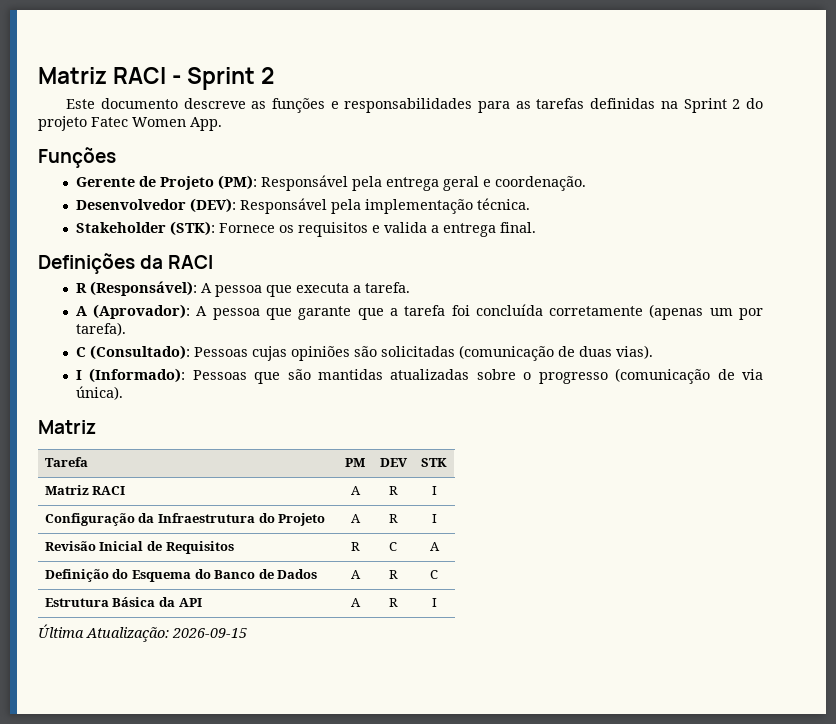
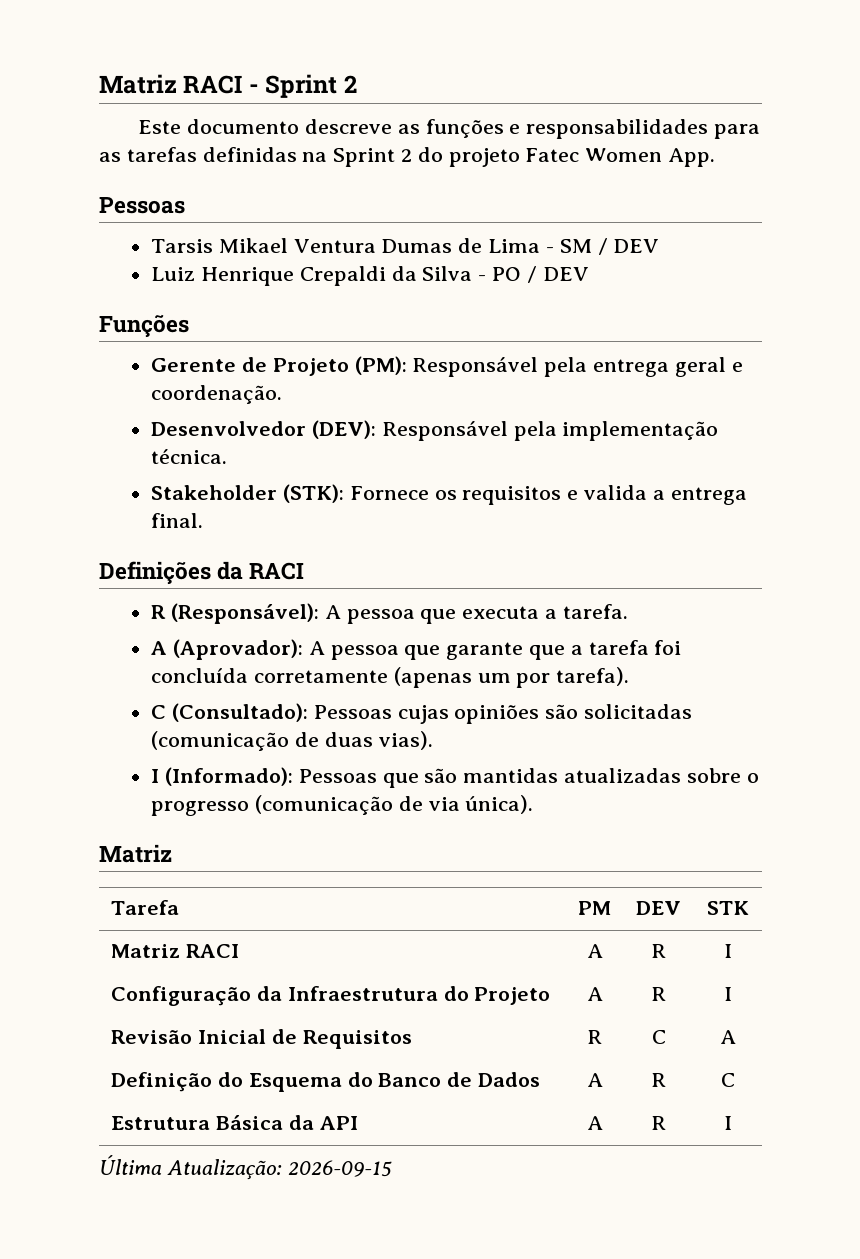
  Este documento descreve as funções e responsabilidades para as tarefas definidas na Sprint 2 do projeto Fatec Women App.
+ Pessoas
+ Tarsis Mikael Ventura Dumas de Lima - SM / DEV
+ Luiz Henrique Crepaldi da Silva - PO / DEV

